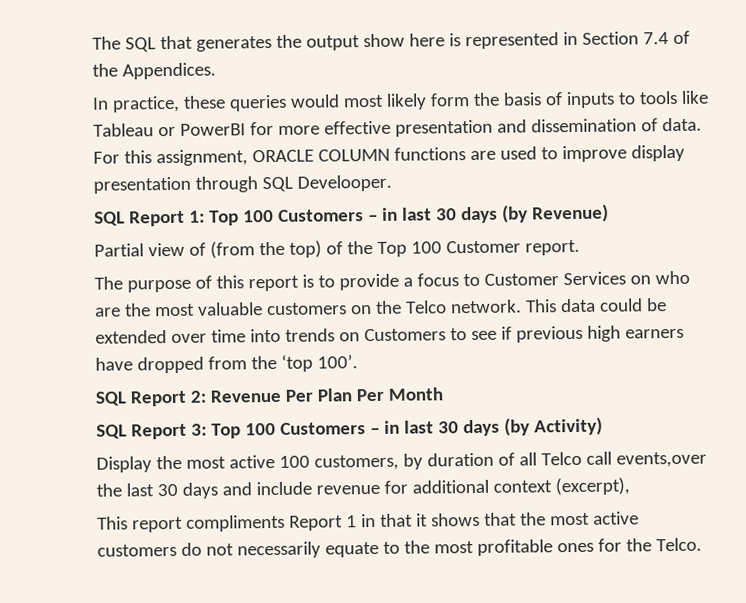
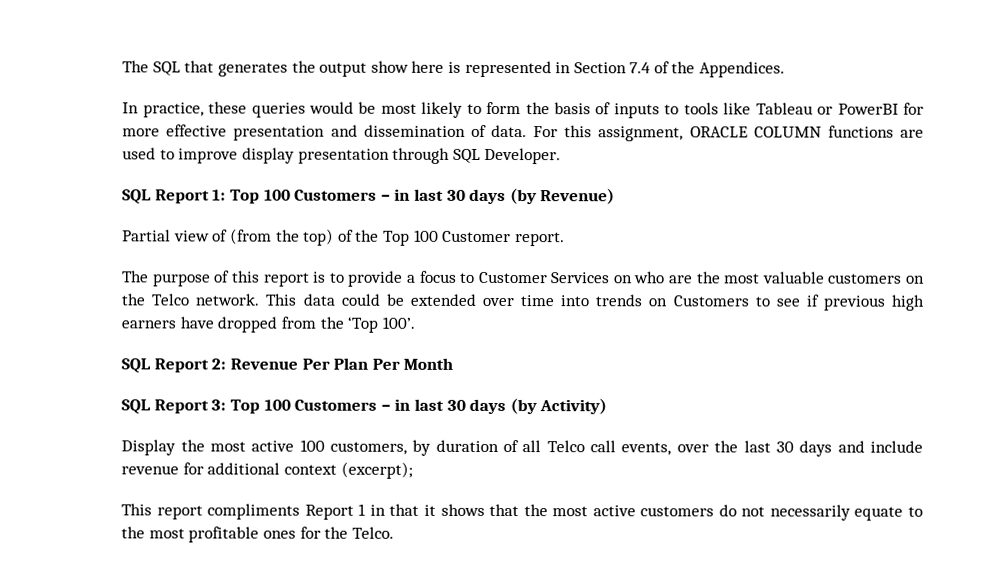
- In practice, these queries would most likely form the basis of inputs to tools like Tableau or PowerBI for more effective presentation and dissemination of data.
+ In practice, these queries would be most likely to form the basis of inputs to tools like Tableau or PowerBI for more effective presentation and dissemination of data.
- For this assignment, ORACLE COLUMN functions are used to improve display presentation through SQL Develooper.
+ For this assignment, ORACLE COLUMN functions are used to improve display presentation through SQL Developer.
- This data could be extended over time into trends on Customers to see if previous high earners have dropped from the ‘top 100’.
+ This data could be extended over time into trends on Customers to see if previous high earners have dropped from the ‘Top 100’.
- Display the most active 100 customers, by duration of all Telco call events,over the last 30 days and include revenue for additional context (excerpt),
+ Display the most active 100 customers, by duration of all Telco call events, over the last 30 days and include revenue for additional context (excerpt);

